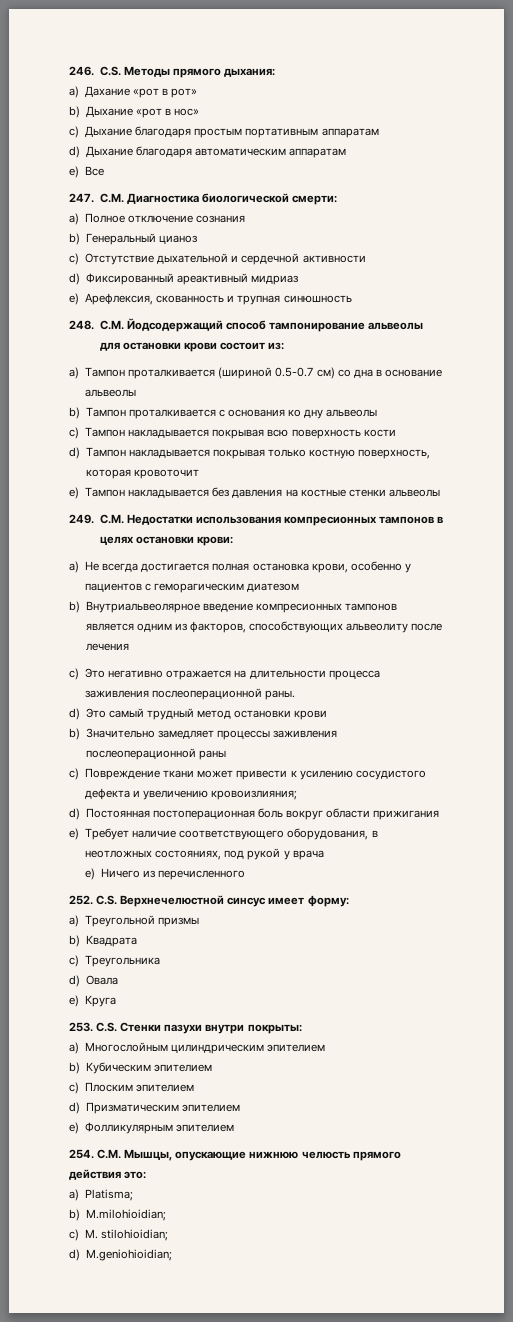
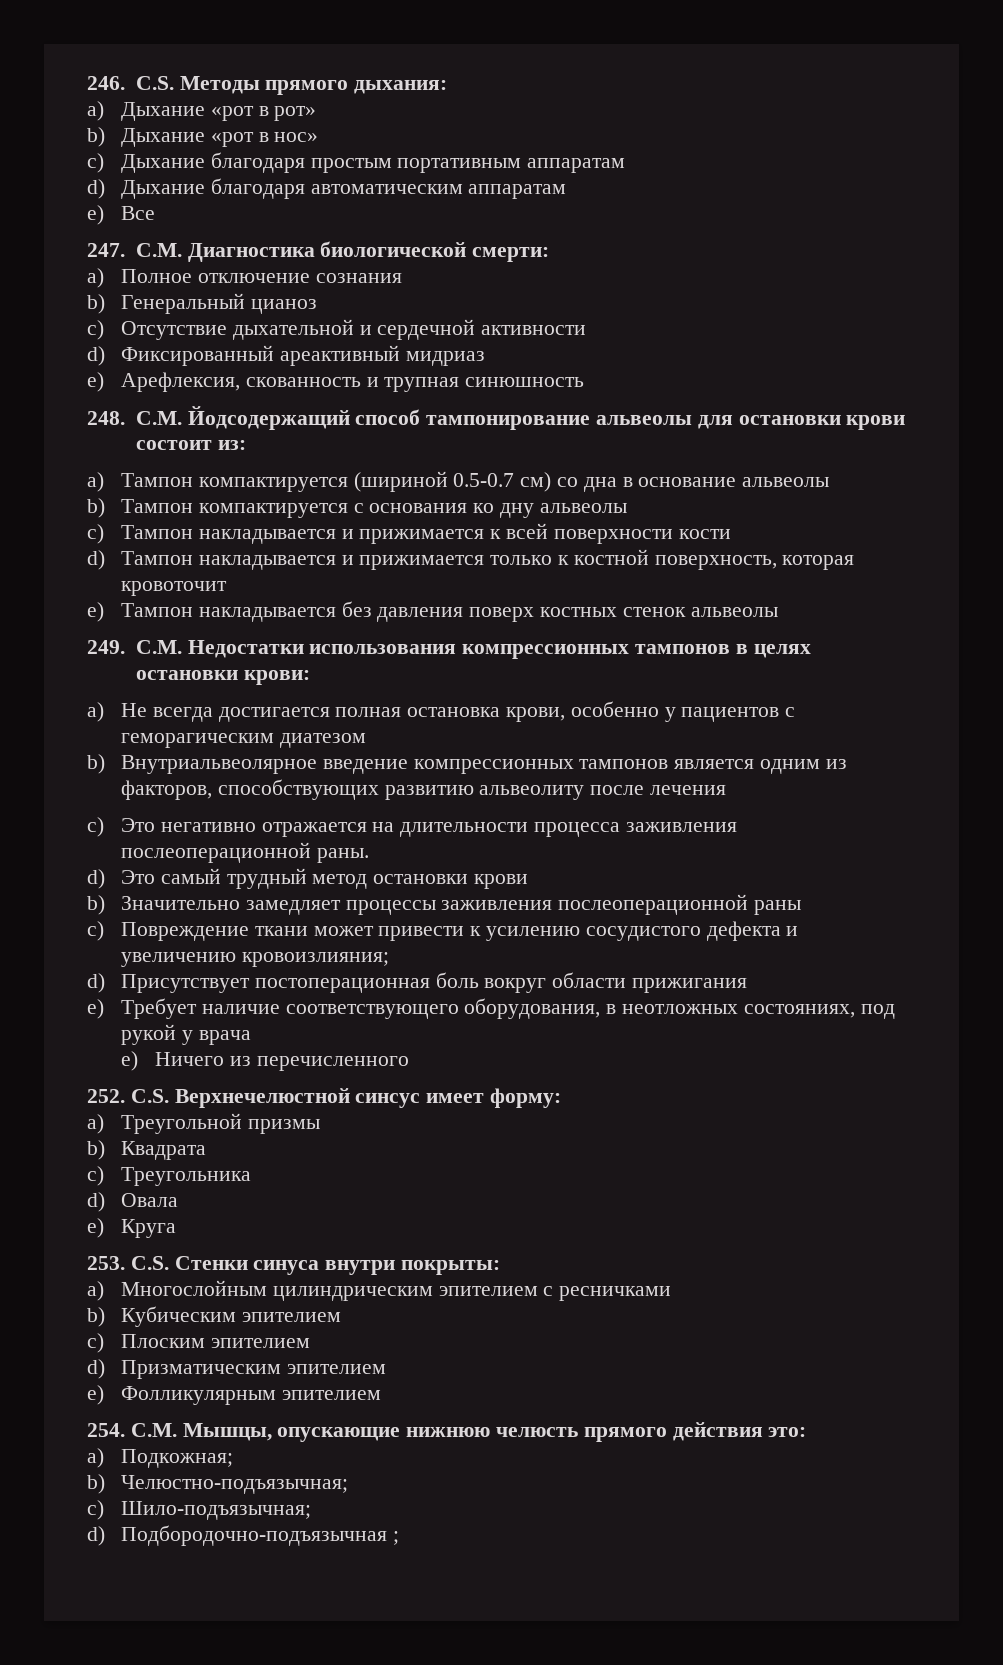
- a) Дахание «рот в рот»
+ a) Дыхание «рот в рот»
- c) Отстутствие дыхательной и сердечной активности
+ c) Отсутствие дыхательной и сердечной активности
- a) Тампон проталкивается (шириной 0.5-0.7 см) со дна в основание альвеолы
+ a) Тампон компактируется (шириной 0.5-0.7 см) со дна в основание альвеолы
- b) Тампон проталкивается с основания ко дну альвеолы
+ b) Тампон компактируется с основания ко дну альвеолы
- c) Тампон накладывается покрывая всю поверхность кости
+ c) Тампон накладывается и прижимается к всей поверхности кости
- d) Тампон накладывается покрывая только костную поверхность, которая кровоточит
+ d) Тампон накладывается и прижимается только к костной поверхность, которая кровоточит
- e) Тампон накладывается без давления на костные стенки альвеолы
+ e) Тампон накладывается без давления поверх костных стенок альвеолы
- 249. C.M. Недостатки использования компресионных тампонов в целях остановки крови:
+ 249. C.M. Недостатки использования компрессионных тампонов в целях остановки крови:
- b) Внутриальвеолярное введение компресионных тампонов является одним из факторов, способствующих альвеолиту после лечения
+ b) Внутриальвеолярное введение компрессионных тампонов является одним из факторов, способствующих развитию альвеолиту после лечения
- d) Постоянная постоперационная боль вокруг области прижигания
+ d) Присутствует постоперационная боль вокруг области прижигания
- 253. C.S. Стенки пазухи внутри покрыты:
+ 253. C.S. Стенки синуса внутри покрыты:
- a) Многослойным цилиндрическим эпителием
+ a) Многослойным цилиндрическим эпителием с ресничками
- a) Platisma;
- b) M.milohioidian;
- c) M. stilohioidian;
- d) M.geniohioidian;
+ a) Подкожная;
+ b) Челюстно-подъязычная;
+ c) Шило-подъязычная;
+ d) Подбородочно-подъязычная ;

